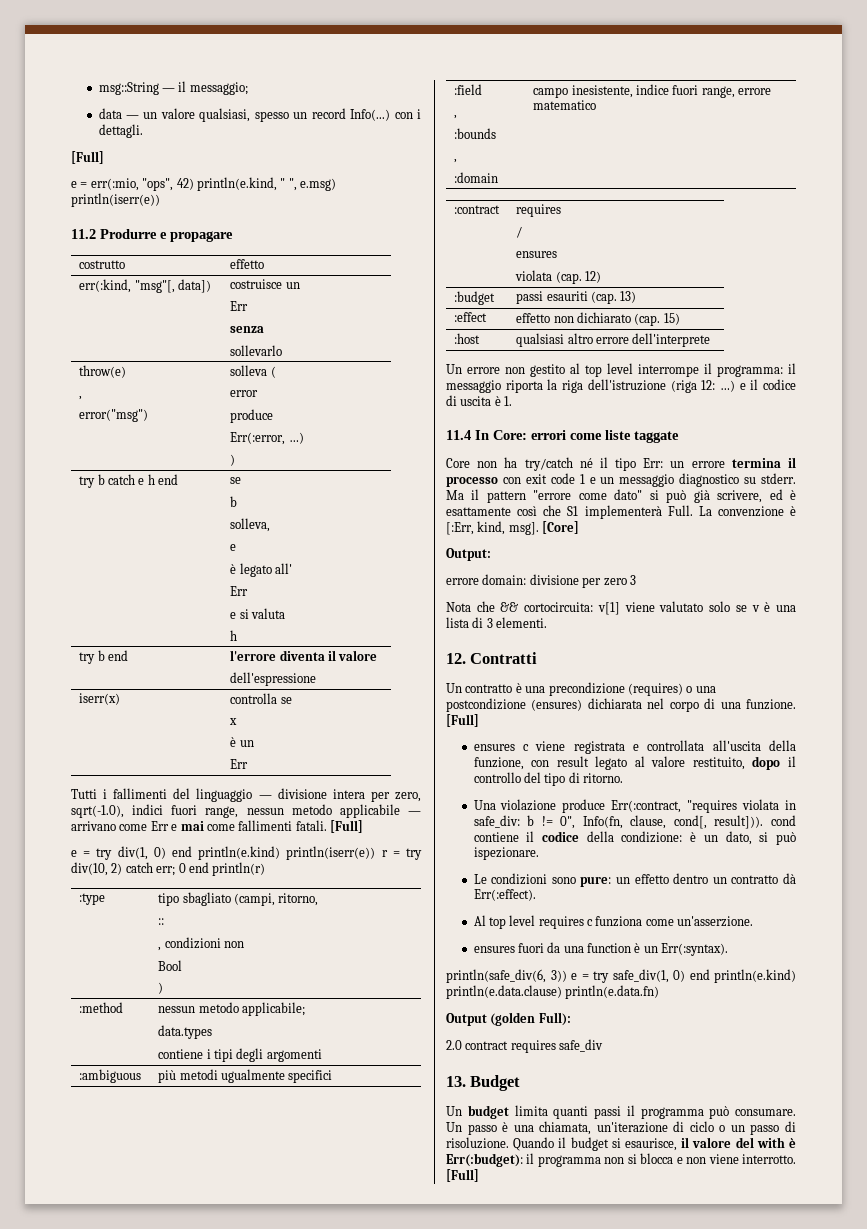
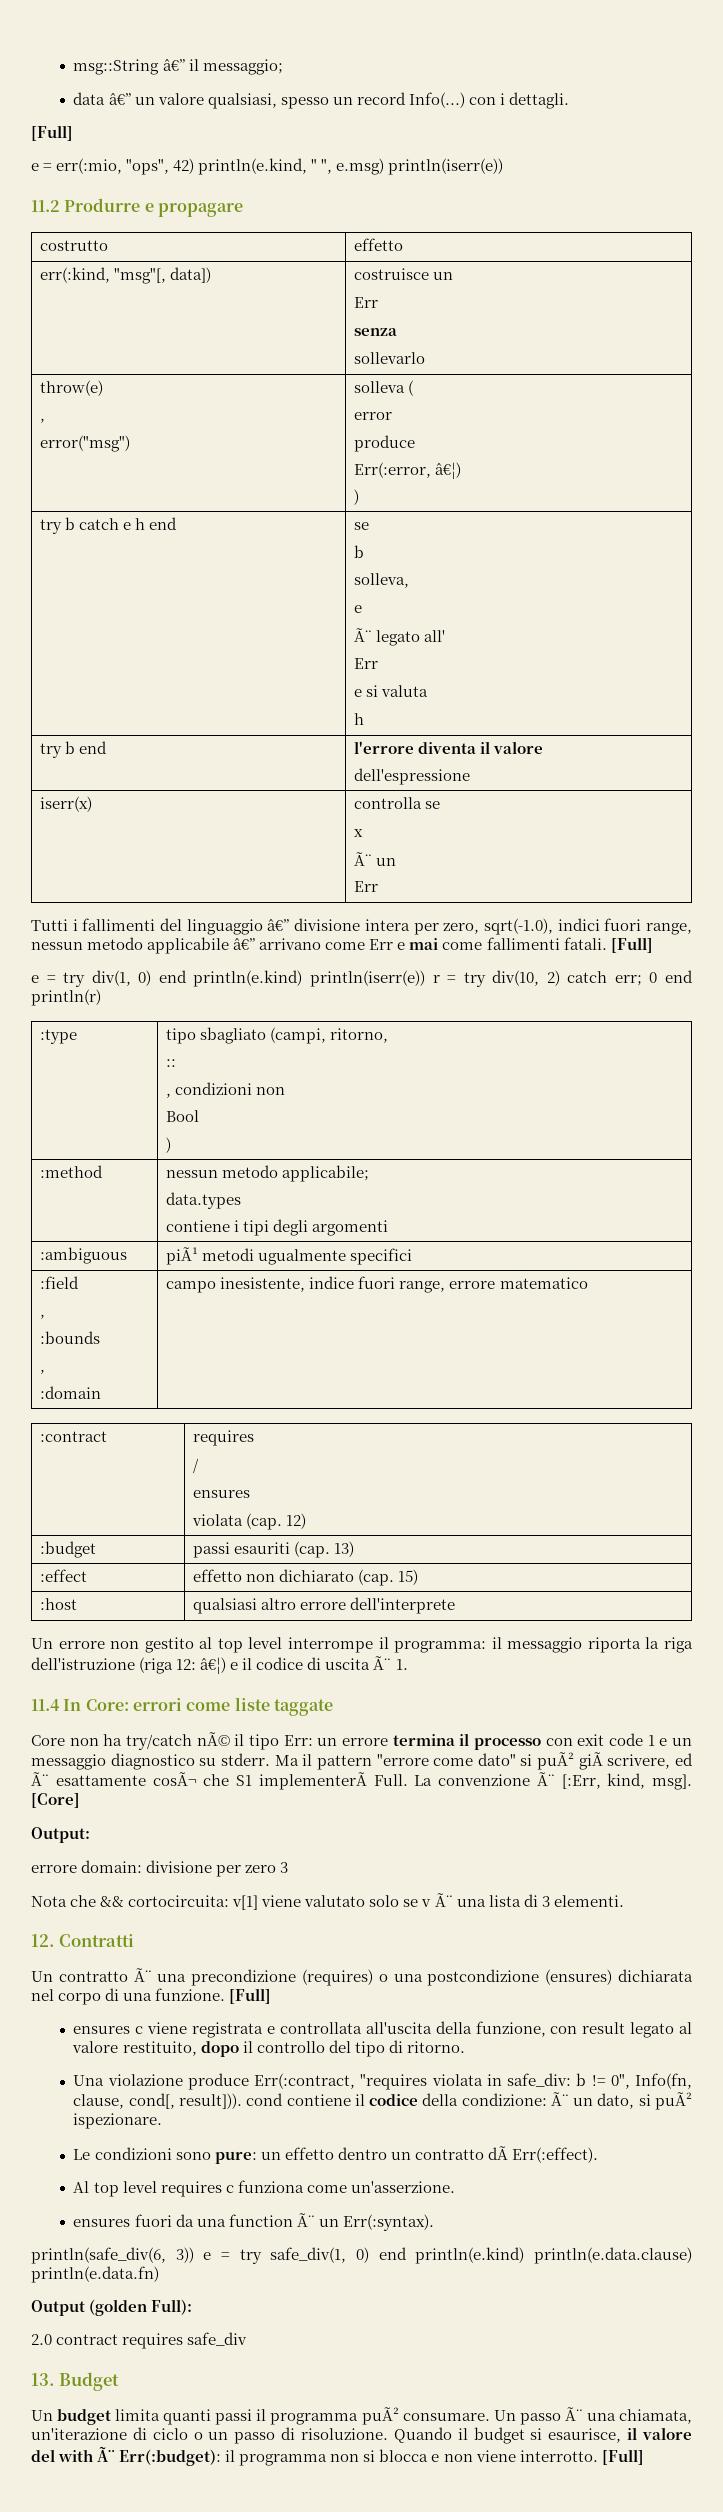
- msg::String — il messaggio;
+ msg::String â€” il messaggio;
- data — un valore qualsiasi, spesso un record Info(...) con i dettagli.
+ data â€” un valore qualsiasi, spesso un record Info(...) con i dettagli.
  throw(e)
  ,
  error("msg") | solleva (
  error
  produce
- Err(:error, …)
+ Err(:error, â€¦)
  try b catch e h end | se
  b
  solleva,
  e
- è legato all'
+ Ã¨ legato all'
  iserr(x) | controlla se
  x
- è un
+ Ã¨ un
- Tutti i fallimenti del linguaggio — divisione intera per zero, sqrt(-1.0), indici fuori range, nessun metodo applicabile — arrivano come Err e mai come fallimenti fatali.
+ Tutti i fallimenti del linguaggio â€” divisione intera per zero, sqrt(-1.0), indici fuori range, nessun metodo applicabile â€” arrivano come Err e mai come fallimenti fatali.
- :ambiguous | più metodi ugualmente specifici
+ :ambiguous | piÃ¹ metodi ugualmente specifici
- Un errore non gestito al top level interrompe il programma: il messaggio riporta la riga dell'istruzione (riga 12: …) e il codice di uscita è 1.
+ Un errore non gestito al top level interrompe il programma: il messaggio riporta la riga dell'istruzione (riga 12: â€¦) e il codice di uscita Ã¨ 1.
- Core non ha try/catch né il tipo Err: un errore termina il processo con exit code 1 e un messaggio diagnostico su stderr.
+ Core non ha try/catch nÃ© il tipo Err: un errore termina il processo con exit code 1 e un messaggio diagnostico su stderr.
- Ma il pattern "errore come dato" si può già scrivere, ed è esattamente così che S1 implementerà Full.
+ Ma il pattern "errore come dato" si puÃ² giÃ scrivere, ed Ã¨ esattamente cosÃ¬ che S1 implementerÃ Full.
- La convenzione è [:Err, kind, msg].
+ La convenzione Ã¨ [:Err, kind, msg].
- Nota che && cortocircuita: v[1] viene valutato solo se v è una lista di 3 elementi.
+ Nota che && cortocircuita: v[1] viene valutato solo se v Ã¨ una lista di 3 elementi.
- Un contratto è una precondizione (requires) o una postcondizione (ensures) dichiarata nel corpo di una funzione.
+ Un contratto Ã¨ una precondizione (requires) o una postcondizione (ensures) dichiarata nel corpo di una funzione.
- Una violazione produce Err(:contract, "requires violata in safe_div: b != 0", Info(fn, clause, cond[, result])). cond contiene il codice della condizione: è un dato, si può ispezionare.
+ Una violazione produce Err(:contract, "requires violata in safe_div: b != 0", Info(fn, clause, cond[, result])). cond contiene il codice della condizione: Ã¨ un dato, si puÃ² ispezionare.
- Le condizioni sono pure: un effetto dentro un contratto dà Err(:effect).
+ Le condizioni sono pure: un effetto dentro un contratto dÃ Err(:effect).
- ensures fuori da una function è un Err(:syntax).
+ ensures fuori da una function Ã¨ un Err(:syntax).
- Un budget limita quanti passi il programma può consumare.
+ Un budget limita quanti passi il programma puÃ² consumare.
- Un passo è una chiamata, un'iterazione di ciclo o un passo di risoluzione.
+ Un passo Ã¨ una chiamata, un'iterazione di ciclo o un passo di risoluzione.
- Quando il budget si esaurisce, il valore del with è Err(:budget): il programma non si blocca e non viene interrotto.
+ Quando il budget si esaurisce, il valore del with Ã¨ Err(:budget): il programma non si blocca e non viene interrotto.

